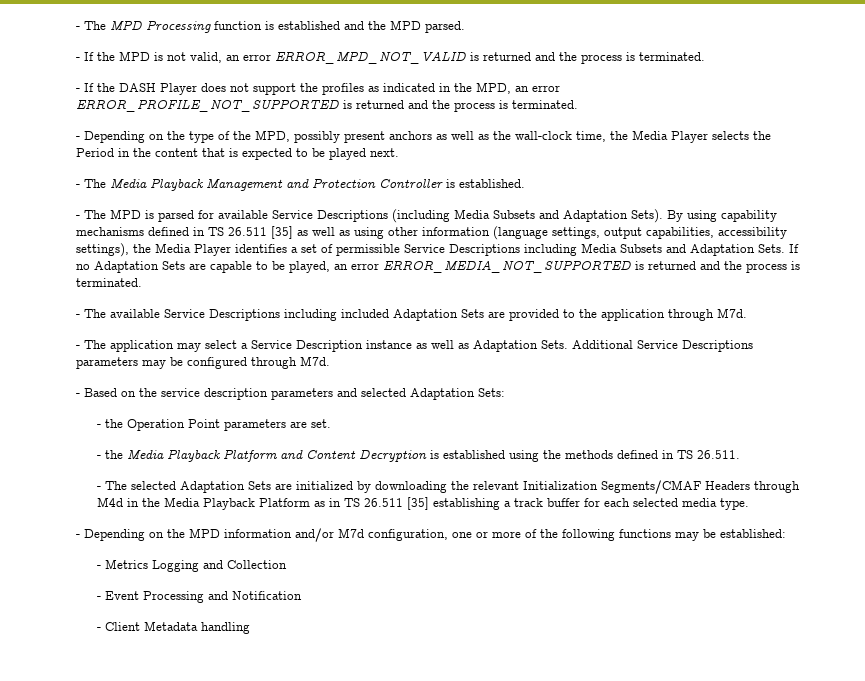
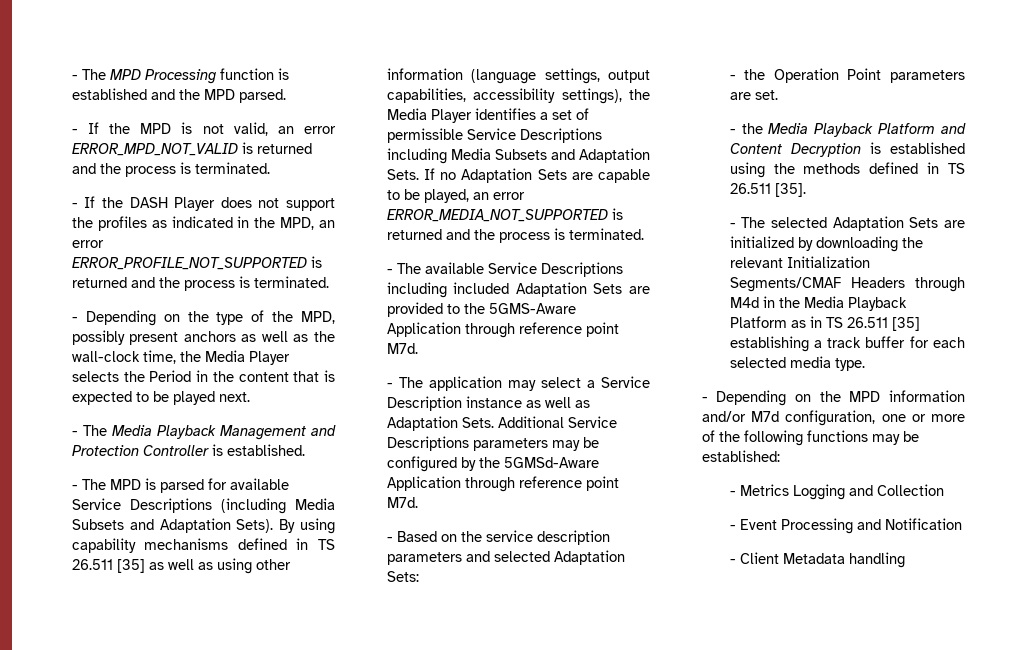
- - The available Service Descriptions including included Adaptation Sets are provided to the application through M7d.
+ - The available Service Descriptions including included Adaptation Sets are provided to the 5GMS-Aware Application through reference point M7d.
- Additional Service Descriptions parameters may be configured through M7d.
+ Additional Service Descriptions parameters may be configured by the 5GMSd-Aware Application through reference point M7d.
- - the Media Playback Platform and Content Decryption is established using the methods defined in TS 26.511.
+ - the Media Playback Platform and Content Decryption is established using the methods defined in TS 26.511 [35].

